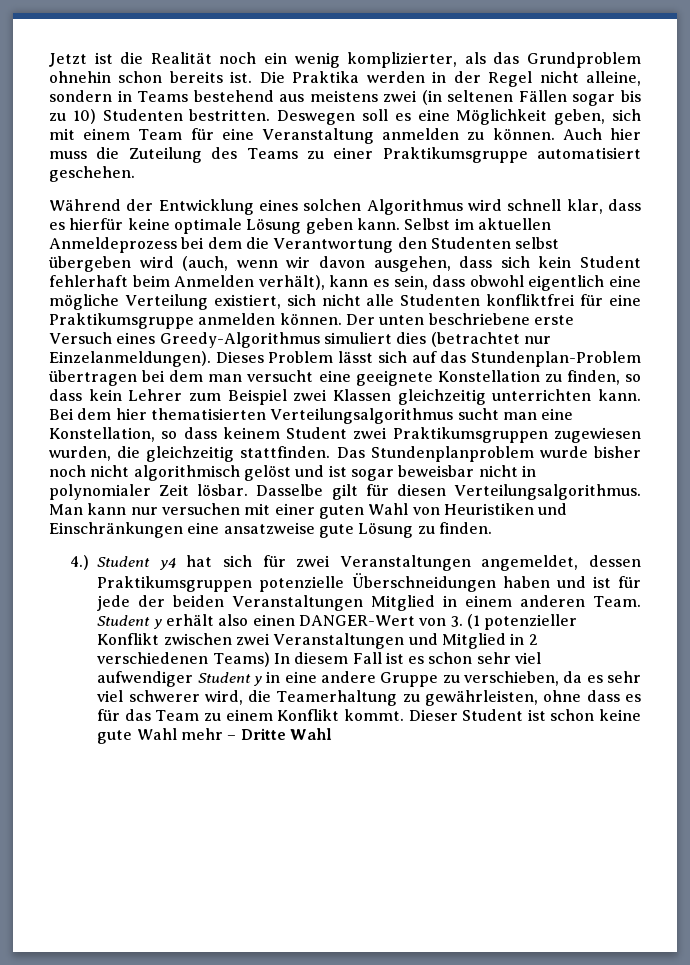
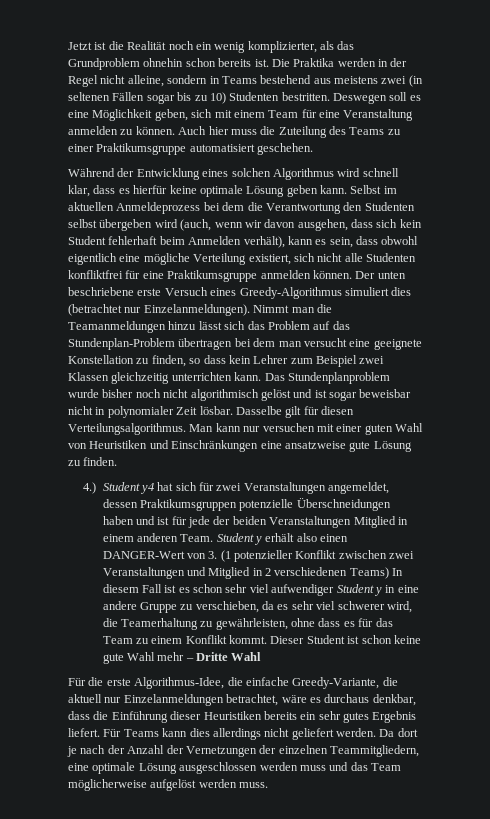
- Dieses Problem lässt sich auf das Stundenplan-Problem übertragen bei dem man versucht eine geeignete Konstellation zu finden, so dass kein Lehrer zum Beispiel zwei Klassen gleichzeitig unterrichten kann.
+ Nimmt man die Teamanmeldungen hinzu lässt sich das Problem auf das Stundenplan-Problem übertragen bei dem man versucht eine geeignete Konstellation zu finden, so dass kein Lehrer zum Beispiel zwei Klassen gleichzeitig unterrichten kann.
- Bei dem hier thematisierten Verteilungsalgorithmus sucht man eine Konstellation, so dass keinem Student zwei Praktikumsgruppen zugewiesen wurden, die gleichzeitig stattfinden.
+ Für die erste Algorithmus-Idee, die einfache Greedy-Variante, die aktuell nur Einzelanmeldungen betrachtet, wäre es durchaus denkbar, dass die Einführung dieser Heuristiken bereits ein sehr gutes Ergebnis liefert. Für Teams kann dies allerdings nicht geliefert werden. Da dort je nach der Anzahl der Vernetzungen der einzelnen Teammitgliedern, eine optimale Lösung ausgeschlossen werden muss und das Team möglicherweise aufgelöst werden muss.

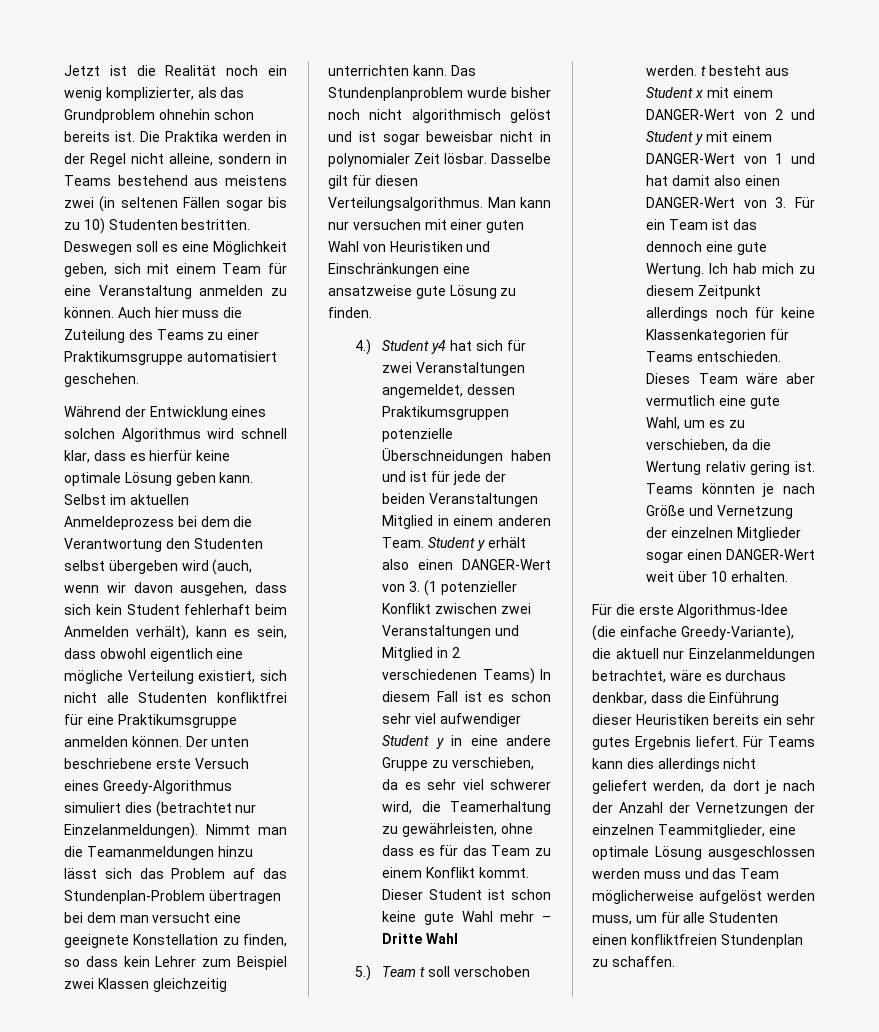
+ 5.) Team t soll verschoben werden. t besteht aus Student x mit einem DANGER-Wert von 2 und Student y mit einem DANGER-Wert von 1 und hat damit also einen DANGER-Wert von 3. Für ein Team ist das dennoch eine gute Wertung. Ich hab mich zu diesem Zeitpunkt allerdings noch für keine Klassenkategorien für Teams entschieden. Dieses Team wäre aber vermutlich eine gute Wahl, um es zu verschieben, da die Wertung relativ gering ist. Teams könnten je nach Größe und Vernetzung der einzelnen Mitglieder sogar einen DANGER-Wert weit über 10 erhalten.
- Für die erste Algorithmus-Idee, die einfache Greedy-Variante, die aktuell nur Einzelanmeldungen betrachtet, wäre es durchaus denkbar, dass die Einführung dieser Heuristiken bereits ein sehr gutes Ergebnis liefert.
+ Für die erste Algorithmus-Idee (die einfache Greedy-Variante), die aktuell nur Einzelanmeldungen betrachtet, wäre es durchaus denkbar, dass die Einführung dieser Heuristiken bereits ein sehr gutes Ergebnis liefert.
- Für Teams kann dies allerdings nicht geliefert werden. Da dort je nach der Anzahl der Vernetzungen der einzelnen Teammitgliedern, eine optimale Lösung ausgeschlossen werden muss und das Team möglicherweise aufgelöst werden muss.
+ Für Teams kann dies allerdings nicht geliefert werden, da dort je nach der Anzahl der Vernetzungen der einzelnen Teammitglieder, eine optimale Lösung ausgeschlossen werden muss und das Team möglicherweise aufgelöst werden muss, um für alle Studenten einen konfliktfreien Stundenplan zu schaffen.

